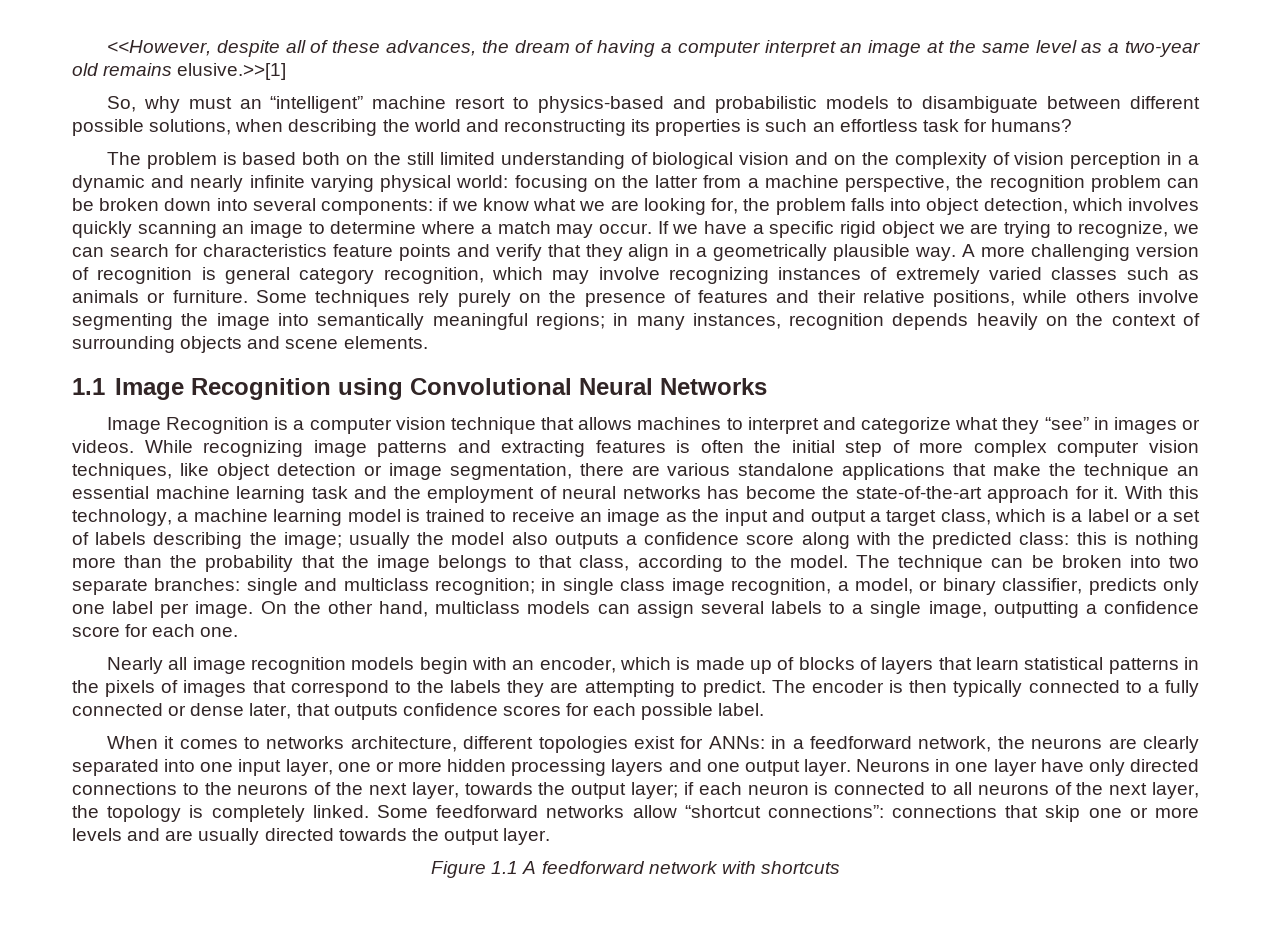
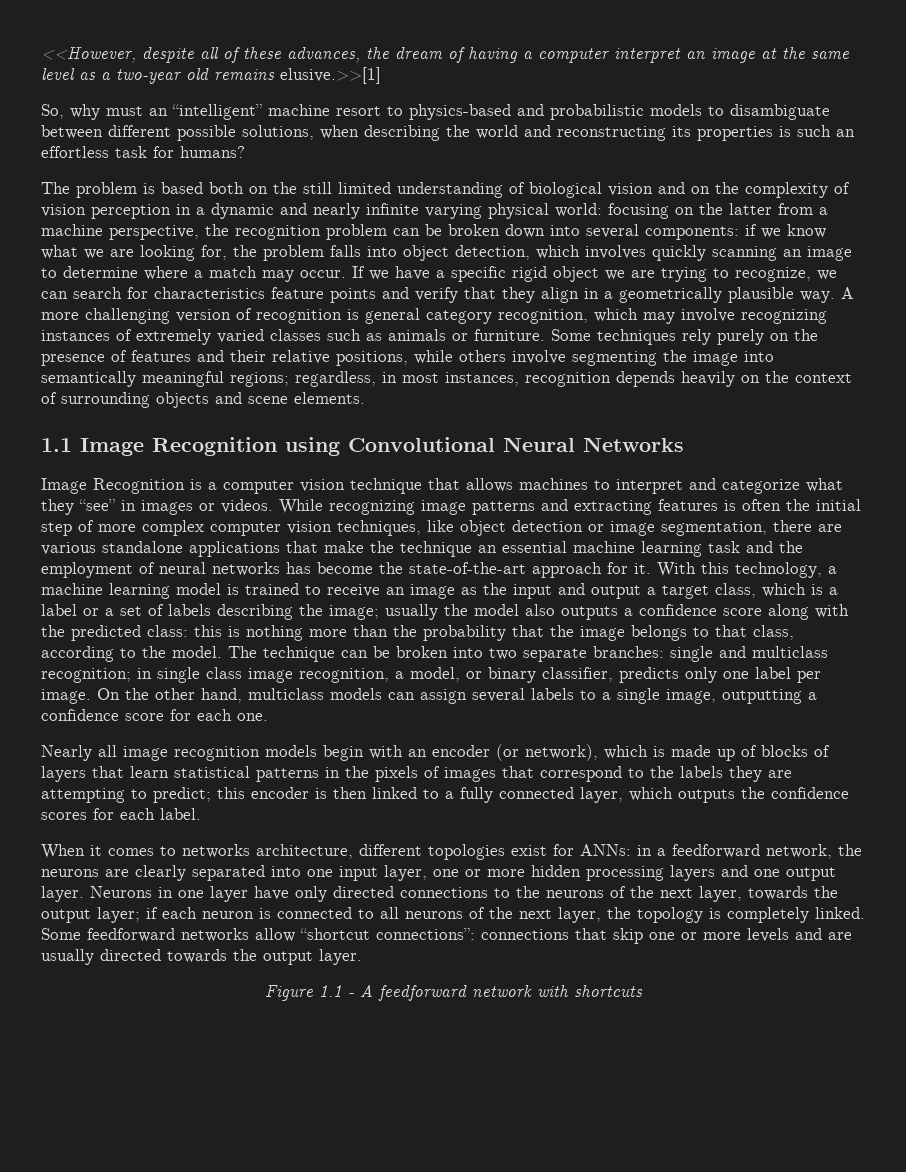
- Some techniques rely purely on the presence of features and their relative positions, while others involve segmenting the image into semantically meaningful regions; in many instances, recognition depends heavily on the context of surrounding objects and scene elements.
+ Some techniques rely purely on the presence of features and their relative positions, while others involve segmenting the image into semantically meaningful regions; regardless, in most instances, recognition depends heavily on the context of surrounding objects and scene elements.
- Nearly all image recognition models begin with an encoder, which is made up of blocks of layers that learn statistical patterns in the pixels of images that correspond to the labels they are attempting to predict. The encoder is then typically connected to a fully connected or dense later, that outputs confidence scores for each possible label.
+ Nearly all image recognition models begin with an encoder (or network), which is made up of blocks of layers that learn statistical patterns in the pixels of images that correspond to the labels they are attempting to predict; this encoder is then linked to a fully connected layer, which outputs the confidence scores for each label.
- Figure 1.1 A feedforward network with shortcuts
+ Figure 1.1 - A feedforward network with shortcuts

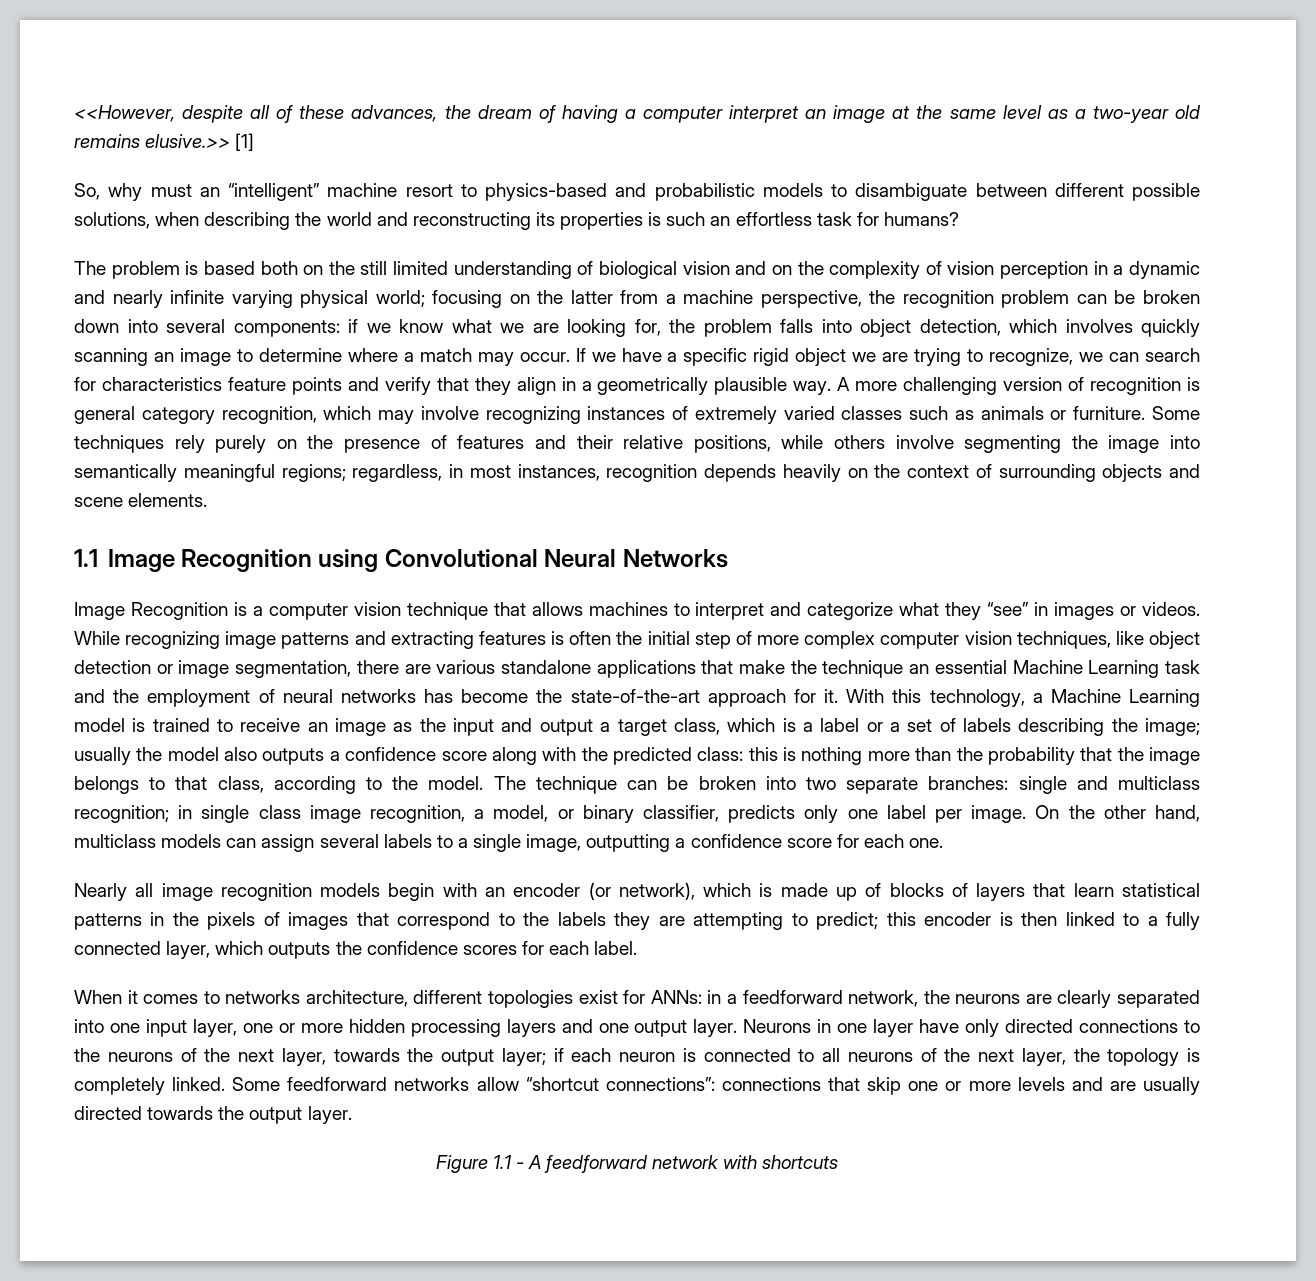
- <<However, despite all of these advances, the dream of having a computer interpret an image at the same level as a two-year old remains elusive.>>[1]
+ <<However, despite all of these advances, the dream of having a computer interpret an image at the same level as a two-year old remains elusive.>> [1]
- The problem is based both on the still limited understanding of biological vision and on the complexity of vision perception in a dynamic and nearly infinite varying physical world:
+ The problem is based both on the still limited understanding of biological vision and on the complexity of vision perception in a dynamic and nearly infinite varying physical world;
- While recognizing image patterns and extracting features is often the initial step of more complex computer vision techniques, like object detection or image segmentation, there are various standalone applications that make the technique an essential machine learning task and the employment of neural networks has become the state-of-the-art approach for it.
+ While recognizing image patterns and extracting features is often the initial step of more complex computer vision techniques, like object detection or image segmentation, there are various standalone applications that make the technique an essential Machine Learning task and the employment of neural networks has become the state-of-the-art approach for it.
- With this technology, a machine learning model is trained to receive an image as the input and output a target class, which is a label or a set of labels describing the image;
+ With this technology, a Machine Learning model is trained to receive an image as the input and output a target class, which is a label or a set of labels describing the image;

